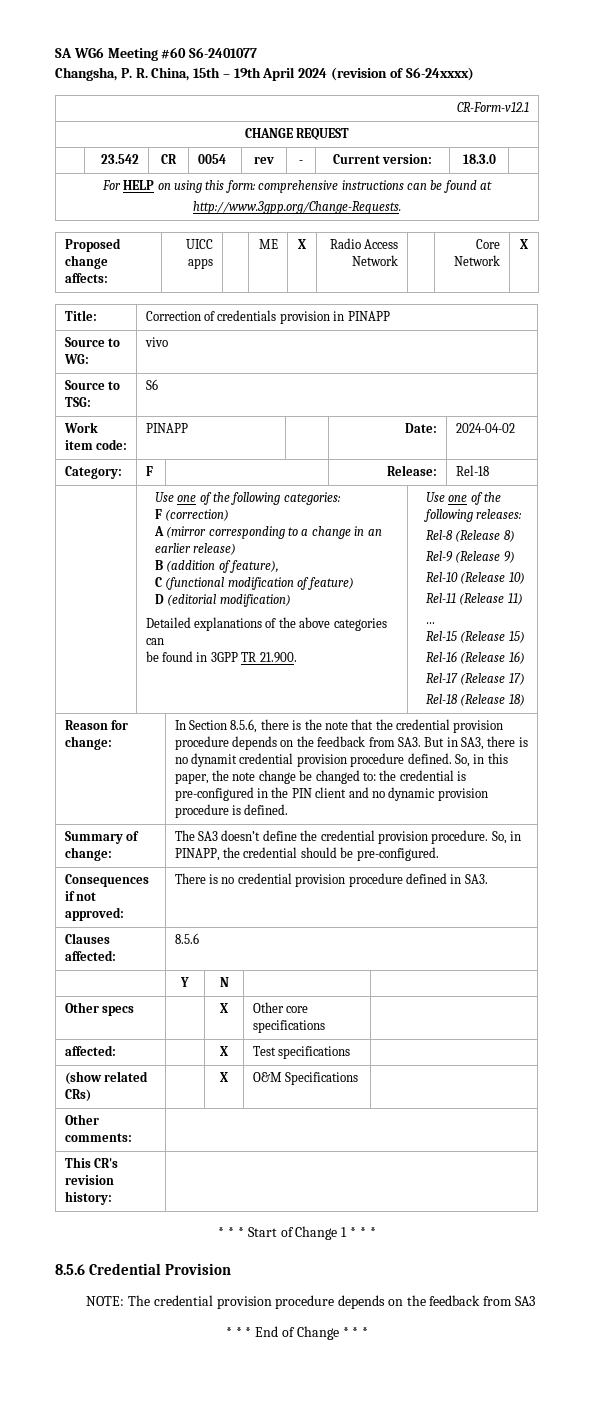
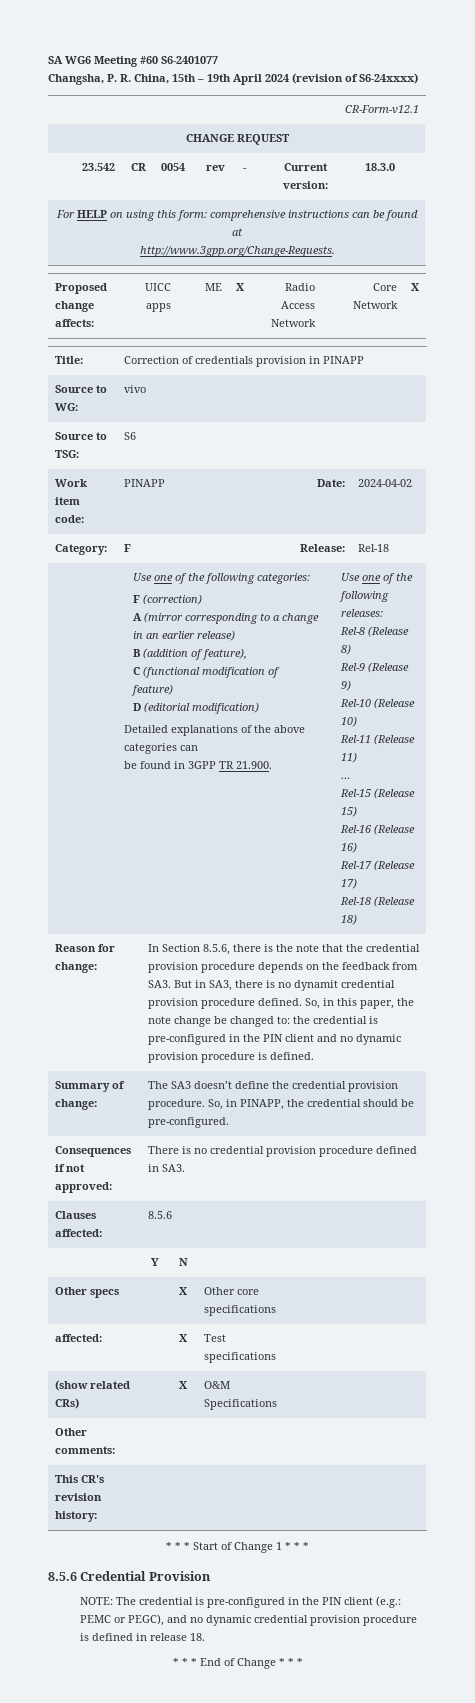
- NOTE: The credential provision procedure depends on the feedback from SA3
+ NOTE: The credential is pre-configured in the PIN client (e.g.: PEMC or PEGC), and no dynamic credential provision procedure is defined in release 18.

